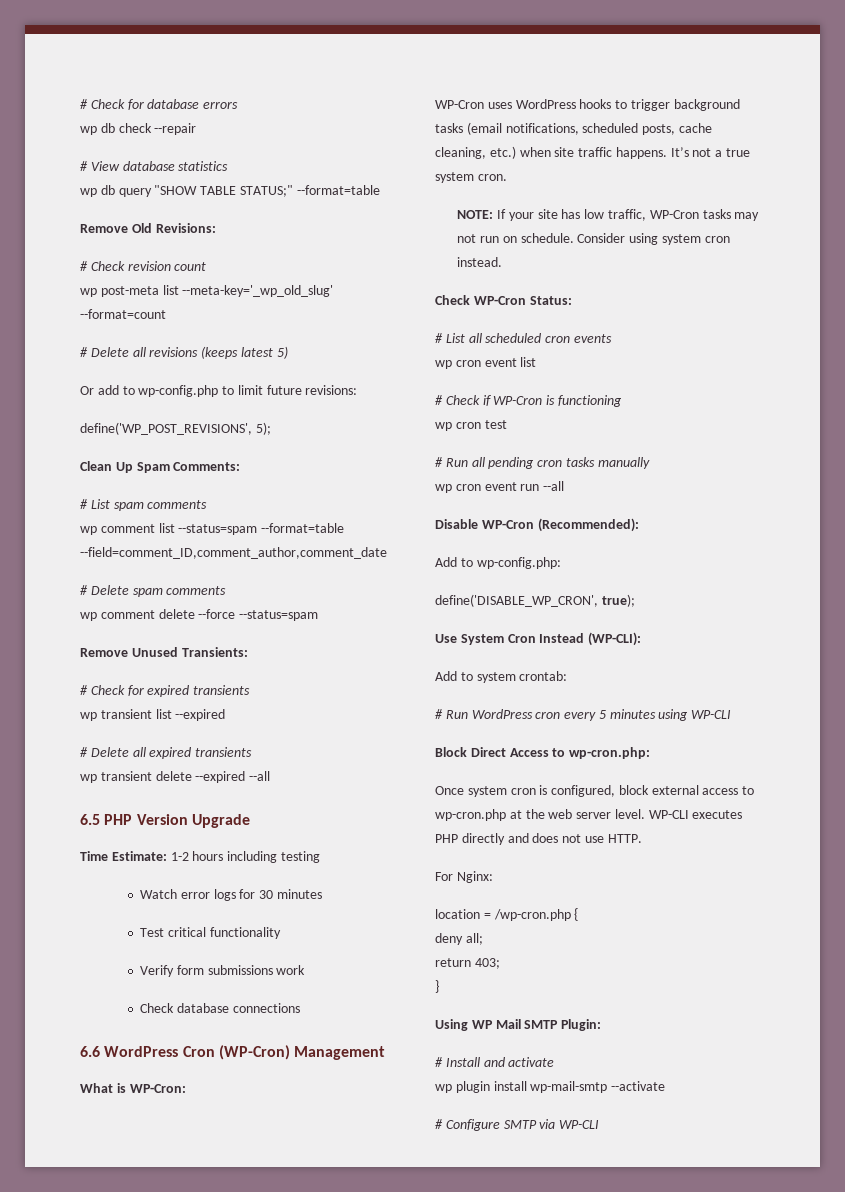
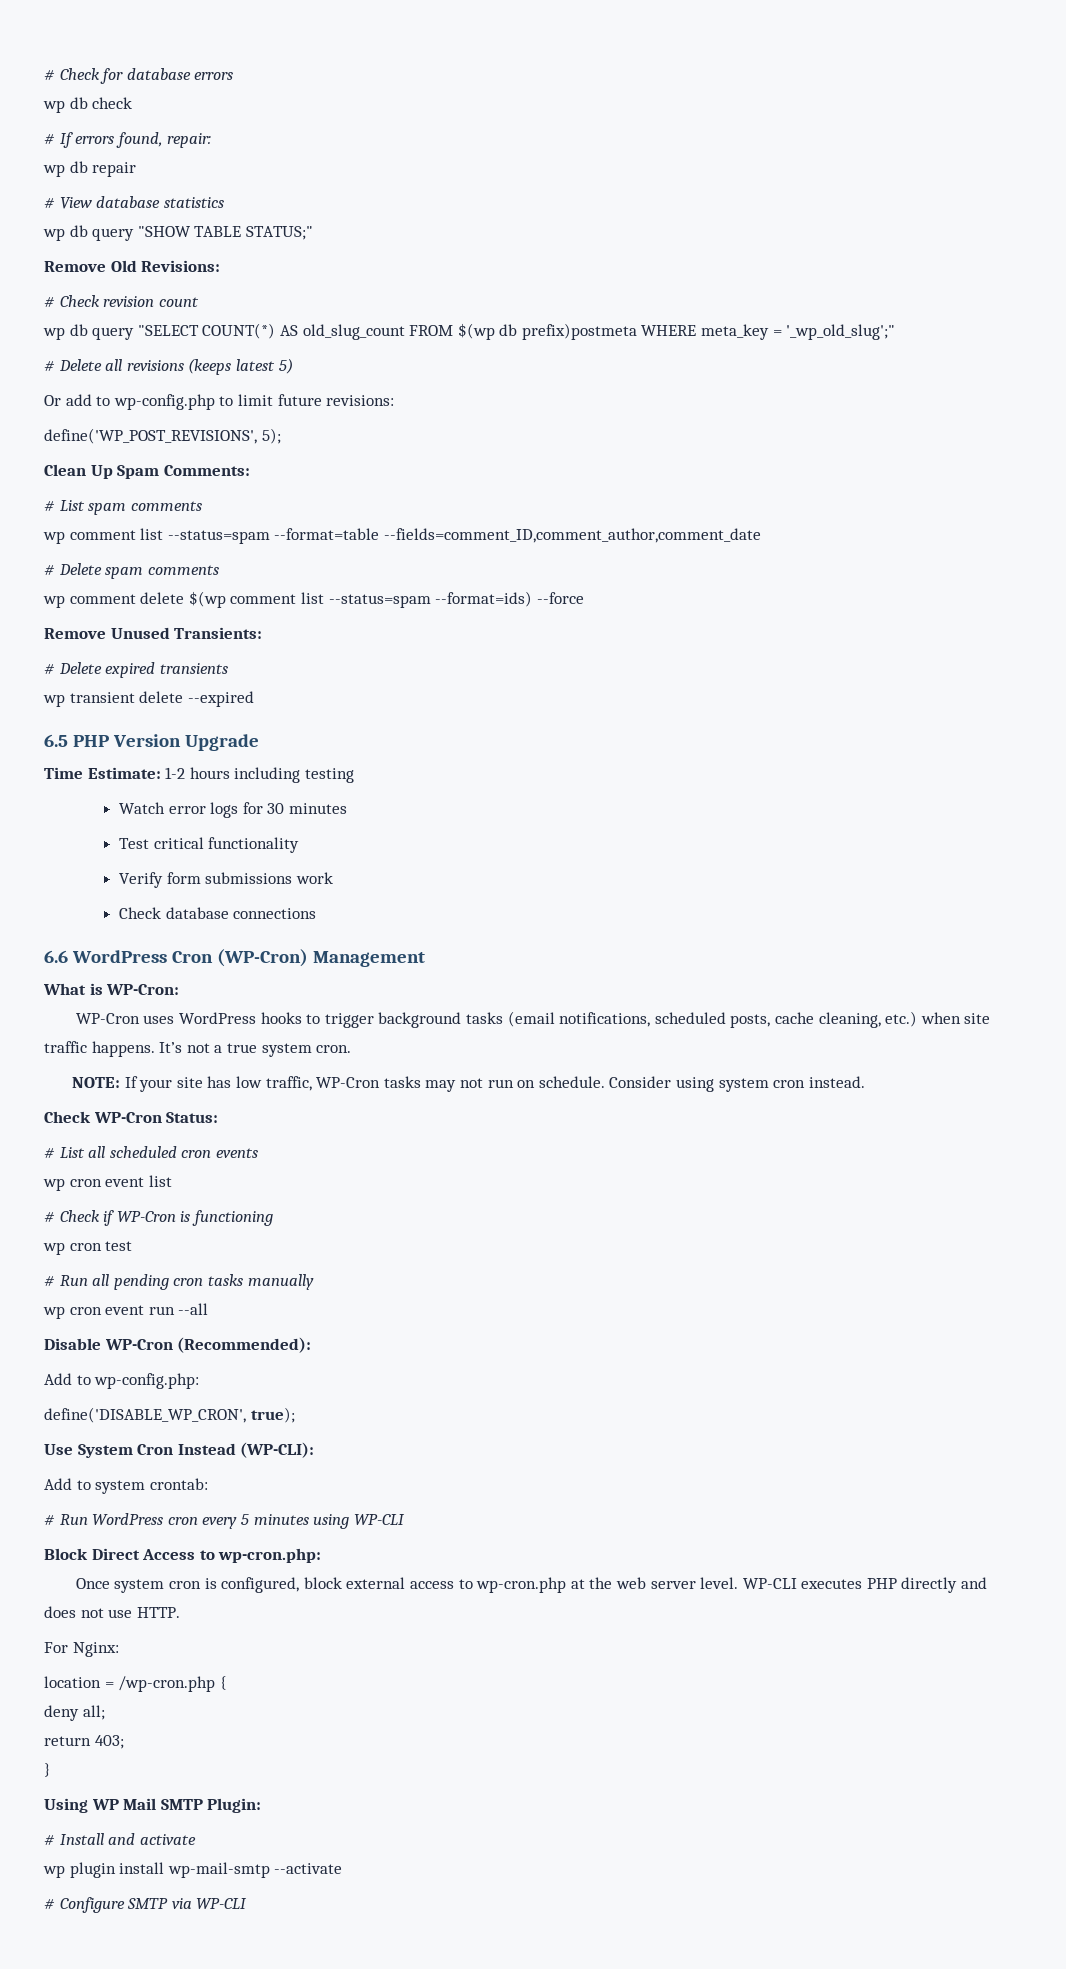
- wp db check --repair
+ wp db check
+ # If errors found, repair:
+ wp db repair
- wp db query "SHOW TABLE STATUS;" --format=table
+ wp db query "SHOW TABLE STATUS;"
- wp post-meta list --meta-key='_wp_old_slug' --format=count
+ wp db query "SELECT COUNT(*) AS old_slug_count FROM $(wp db prefix)postmeta WHERE meta_key = '_wp_old_slug';"
- wp comment list --status=spam --format=table --field=comment_ID,comment_author,comment_date
+ wp comment list --status=spam --format=table --fields=comment_ID,comment_author,comment_date
- wp comment delete --force --status=spam
+ wp comment delete $(wp comment list --status=spam --format=ids) --force
- # Check for expired transients
- wp transient list --expired
- # Delete all expired transients
+ # Delete expired transients
- wp transient delete --expired --all
+ wp transient delete --expired

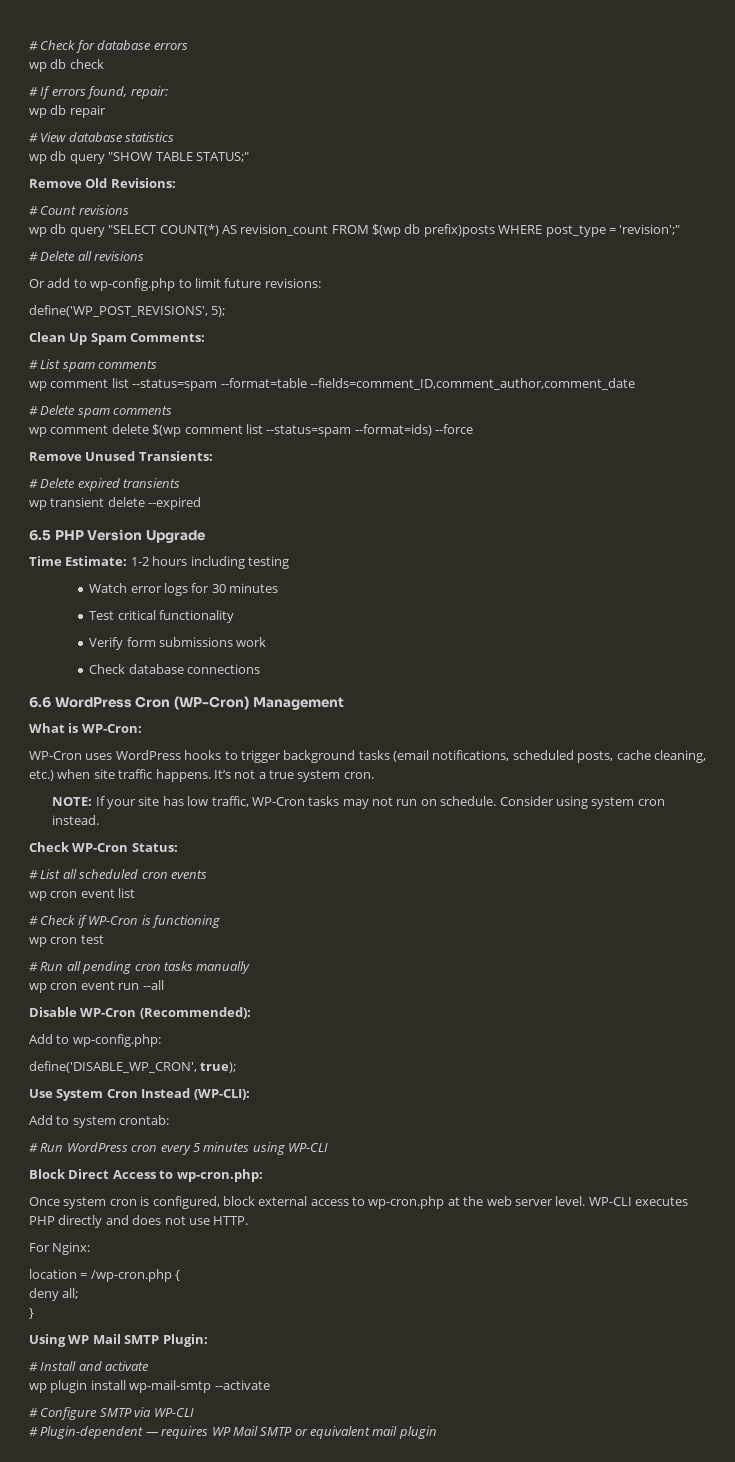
- # Check revision count
+ # Count revisions
- wp db query "SELECT COUNT(*) AS old_slug_count FROM $(wp db prefix)postmeta WHERE meta_key = '_wp_old_slug';"
+ wp db query "SELECT COUNT(*) AS revision_count FROM $(wp db prefix)posts WHERE post_type = 'revision';"
- # Delete all revisions (keeps latest 5)
+ # Delete all revisions
- return 403;
+ # Plugin-dependent — requires WP Mail SMTP or equivalent mail plugin

